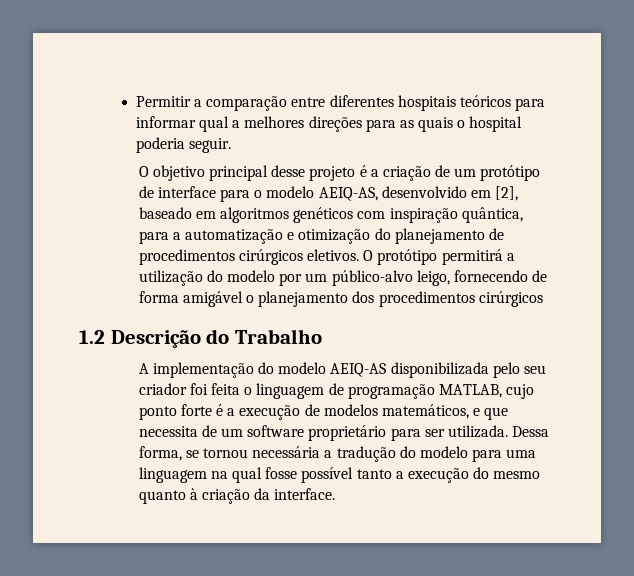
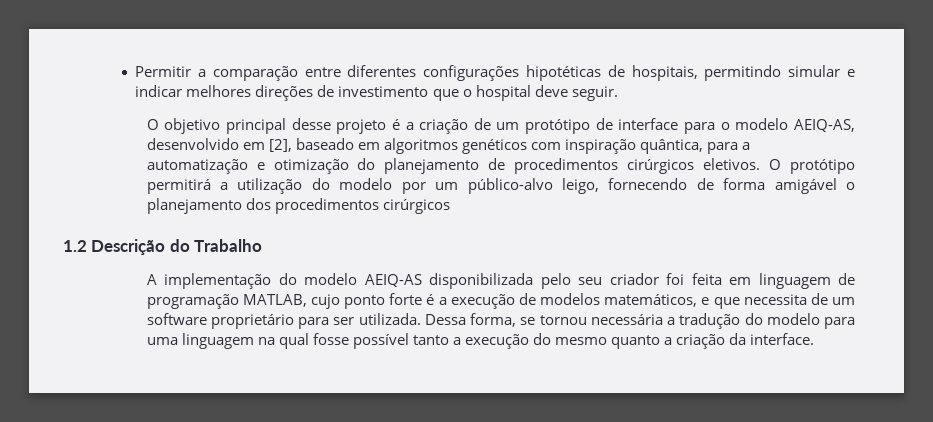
- Permitir a comparação entre diferentes hospitais teóricos para informar qual a melhores direções para as quais o hospital poderia seguir.
+ Permitir a comparação entre diferentes configurações hipotéticas de hospitais, permitindo simular e indicar melhores direções de investimento que o hospital deve seguir.
- A implementação do modelo AEIQ-AS disponibilizada pelo seu criador foi feita o linguagem de programação MATLAB, cujo ponto forte é a execução de modelos matemáticos, e que necessita de um software proprietário para ser utilizada.
+ A implementação do modelo AEIQ-AS disponibilizada pelo seu criador foi feita em linguagem de programação MATLAB, cujo ponto forte é a execução de modelos matemáticos, e que necessita de um software proprietário para ser utilizada.
- Dessa forma, se tornou necessária a tradução do modelo para uma linguagem na qual fosse possível tanto a execução do mesmo quanto à criação da interface.
+ Dessa forma, se tornou necessária a tradução do modelo para uma linguagem na qual fosse possível tanto a execução do mesmo quanto a criação da interface.

